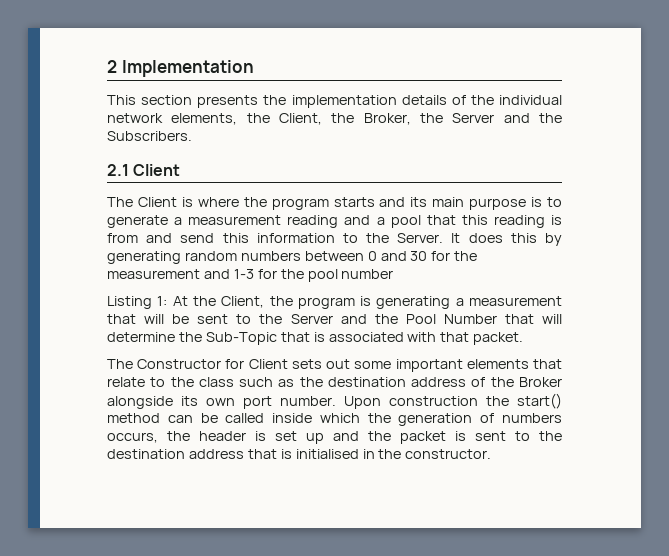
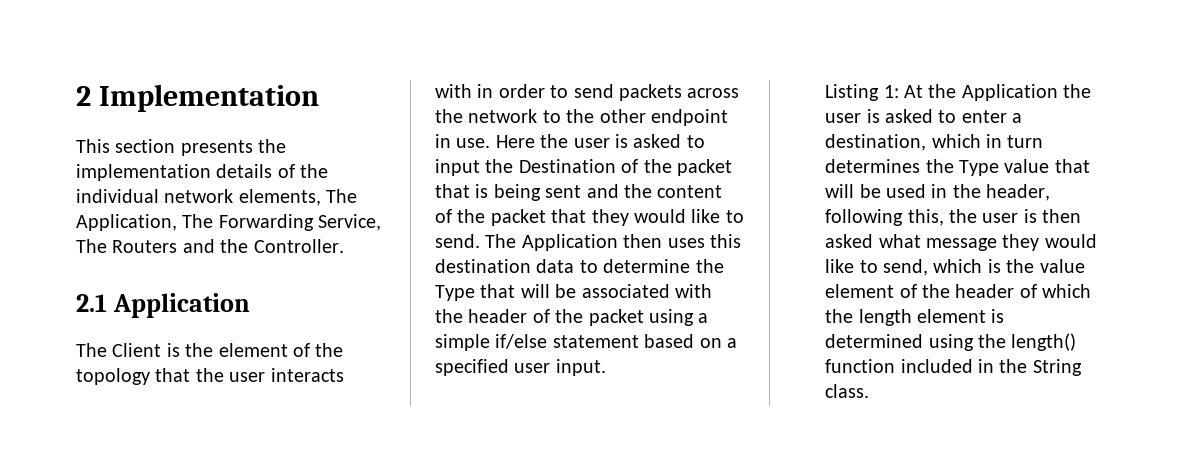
- This section presents the implementation details of the individual network elements, the Client, the Broker, the Server and the Subscribers.
+ This section presents the implementation details of the individual network elements, The Application, The Forwarding Service, The Routers and the Controller.
- 2.1 Client
+ 2.1 Application
- The Client is where the program starts and its main purpose is to generate a measurement reading and a pool that this reading is from and send this information to the Server. It does this by generating random numbers between 0 and 30 for the measurement and 1-3 for the pool number
- Listing 1: At the Client, the program is generating a measurement that will be sent to the Server and the Pool Number that will determine the Sub-Topic that is associated with that packet.
- The Constructor for Client sets out some important elements that relate to the class such as the destination address of the Broker alongside its own port number. Upon construction the start() method can be called inside which the generation of numbers occurs, the header is set up and the packet is sent to the destination address that is initialised in the constructor.
+ The Client is the element of the topology that the user interacts with in order to send packets across the network to the other endpoint in use. Here the user is asked to input the Destination of the packet that is being sent and the content of the packet that they would like to send. The Application then uses this destination data to determine the Type that will be associated with the header of the packet using a simple if/else statement based on a specified user input.
+ Listing 1: At the Application the user is asked to enter a destination, which in turn determines the Type value that will be used in the header, following this, the user is then asked what message they would like to send, which is the value element of the header of which the length element is determined using the length() function included in the String class.

